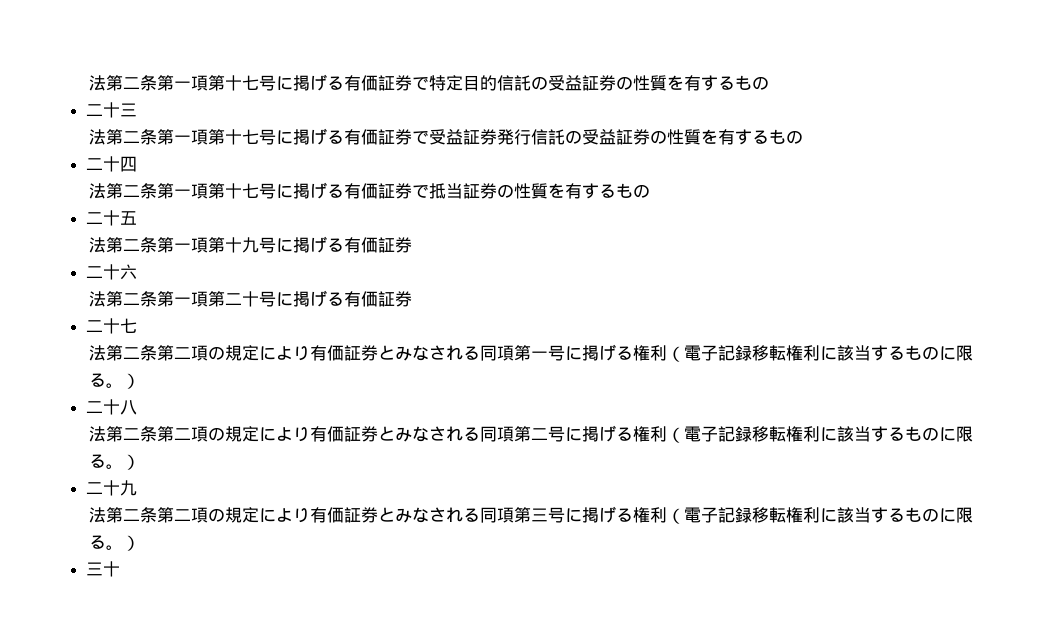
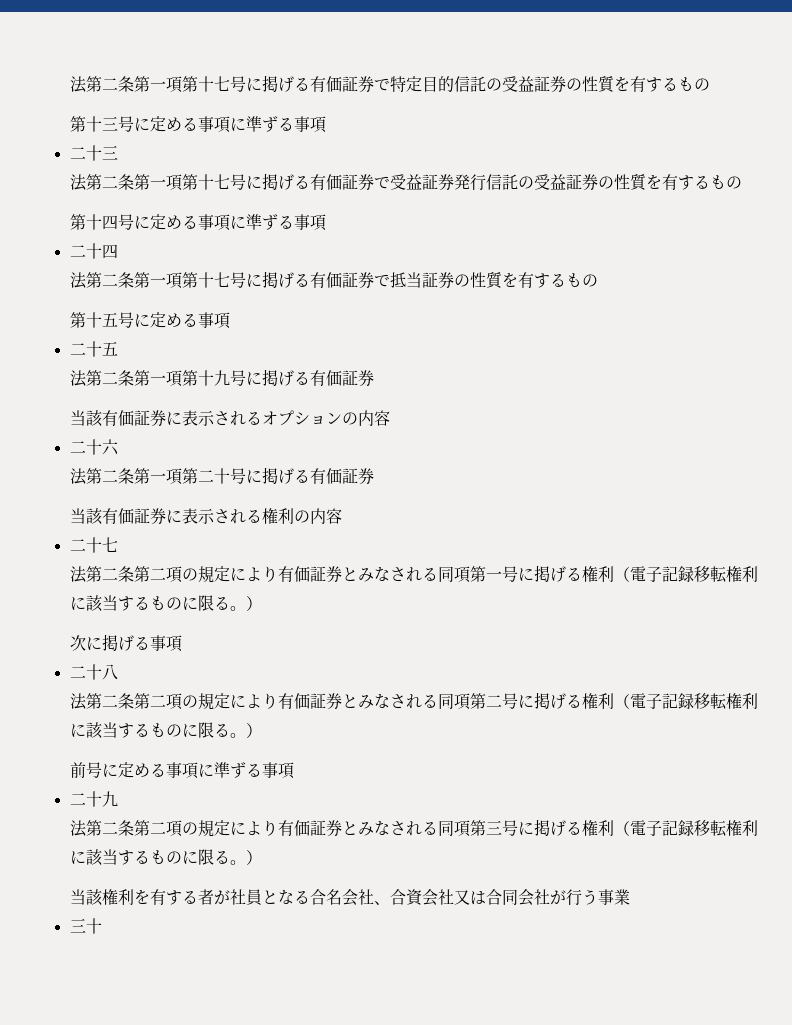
+ 第十三号に定める事項に準ずる事項
+ 第十四号に定める事項に準ずる事項
+ 第十五号に定める事項
+ 当該有価証券に表示されるオプションの内容
+ 当該有価証券に表示される権利の内容
+ 次に掲げる事項
+ 前号に定める事項に準ずる事項
+ 当該権利を有する者が社員となる合名会社、合資会社又は合同会社が行う事業

